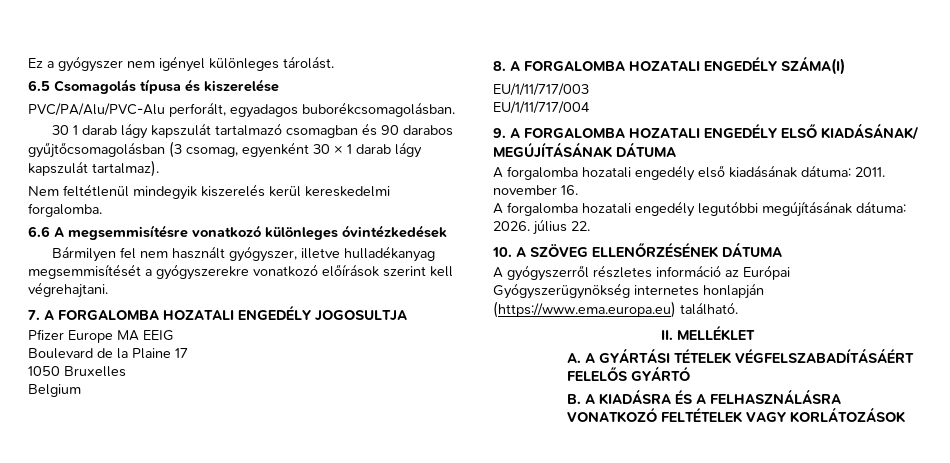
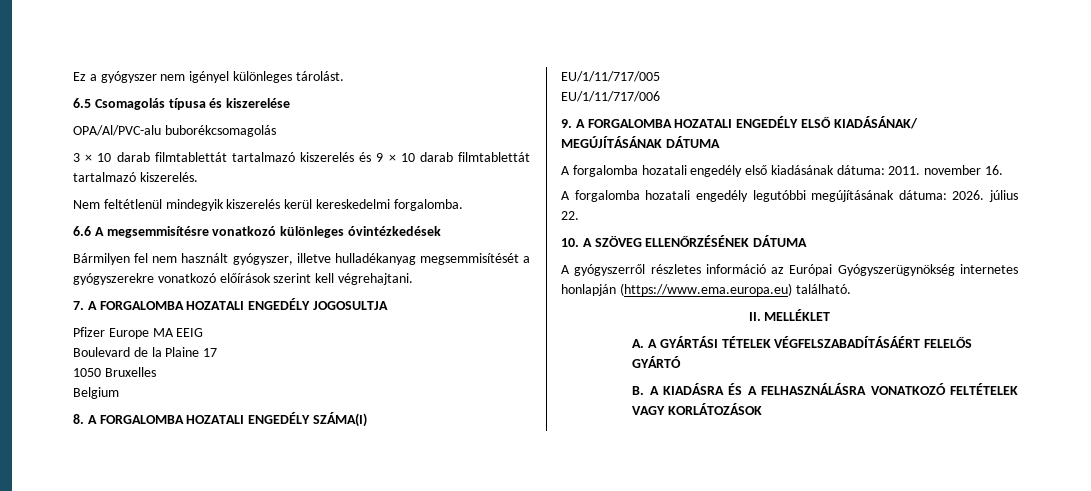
- PVC/PA/Alu/PVC-Alu perforált, egyadagos buborékcsomagolásban.
- 30 1 darab lágy kapszulát tartalmazó csomagban és 90 darabos gyűjtőcsomagolásban (3 csomag, egyenként 30 × 1 darab lágy kapszulát tartalmaz).
+ OPA/Al/PVC-alu buborékcsomagolás
+ 3 × 10 darab filmtablettát tartalmazó kiszerelés és 9 × 10 darab filmtablettát tartalmazó kiszerelés.
- EU/1/11/717/003
- EU/1/11/717/004
+ EU/1/11/717/005
+ EU/1/11/717/006

